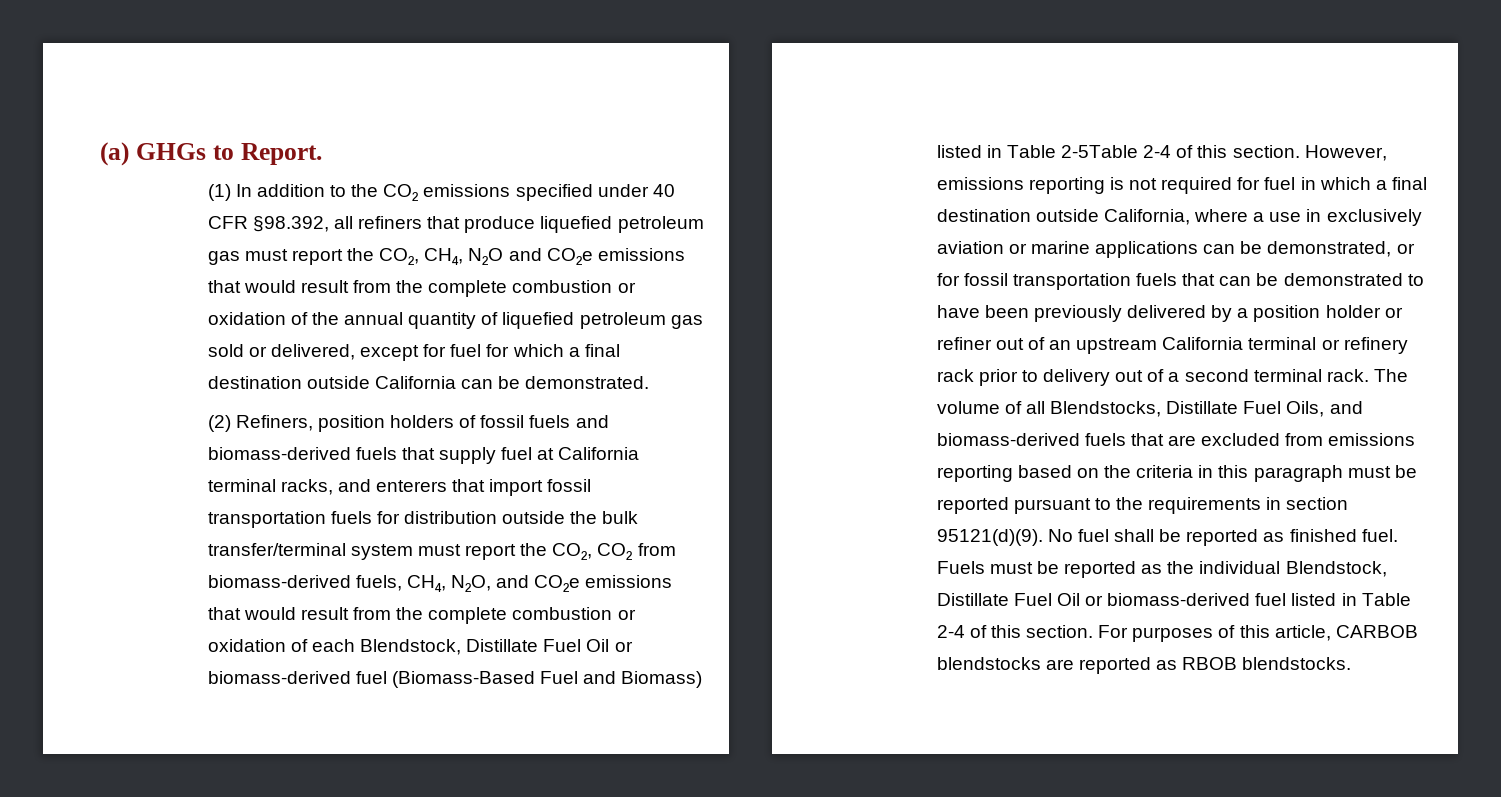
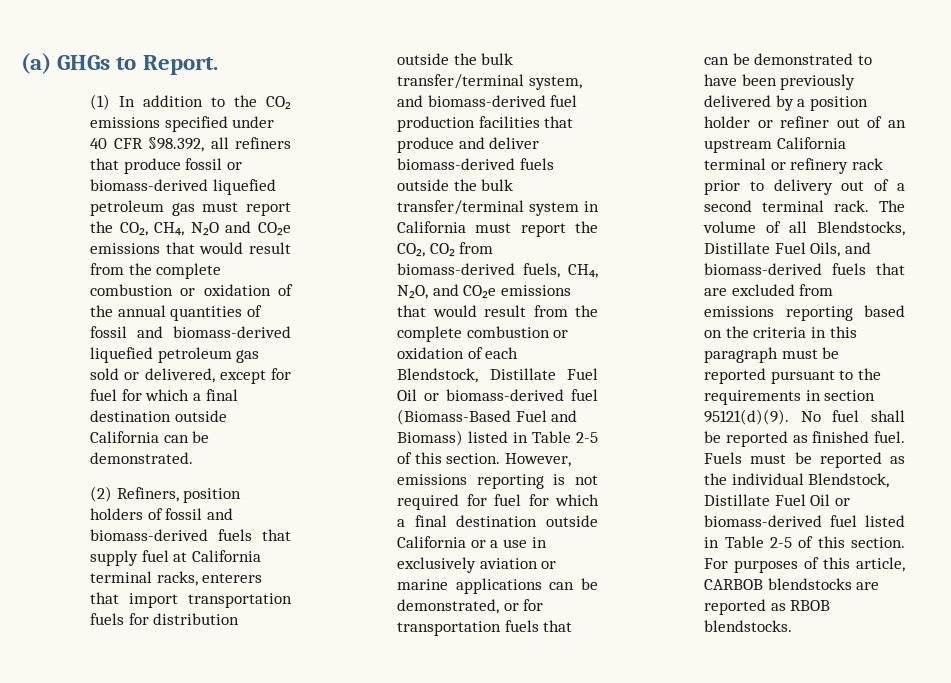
- (1) In addition to the CO₂ emissions specified under 40 CFR §98.392, all refiners that produce liquefied petroleum gas must report the CO₂, CH₄, N₂O and CO₂e emissions that would result from the complete combustion or oxidation of the annual quantity of liquefied petroleum gas sold or delivered, except for fuel for which a final destination outside California can be demonstrated.
+ (1) In addition to the CO₂ emissions specified under 40 CFR §98.392, all refiners that produce fossil or biomass-derived liquefied petroleum gas must report the CO₂, CH₄, N₂O and CO₂e emissions that would result from the complete combustion or oxidation of the annual quantities of fossil and biomass-derived liquefied petroleum gas sold or delivered, except for fuel for which a final destination outside California can be demonstrated.
- (2) Refiners, position holders of fossil fuels and biomass-derived fuels that supply fuel at California terminal racks, and enterers that import fossil transportation fuels for distribution outside the bulk transfer/terminal system must report the CO₂, CO₂ from biomass-derived fuels, CH₄, N₂O, and CO₂e emissions that would result from the complete combustion or oxidation of each Blendstock, Distillate Fuel Oil or biomass-derived fuel (Biomass-Based Fuel and Biomass) listed in Table 2-5Table 2-4 of this section.
+ (2) Refiners, position holders of fossil and biomass-derived fuels that supply fuel at California terminal racks, enterers that import transportation fuels for distribution outside the bulk transfer/terminal system, and biomass-derived fuel production facilities that produce and deliver biomass-derived fuels outside the bulk transfer/terminal system in California must report the CO₂, CO₂ from biomass-derived fuels, CH₄, N₂O, and CO₂e emissions that would result from the complete combustion or oxidation of each Blendstock, Distillate Fuel Oil or biomass-derived fuel (Biomass-Based Fuel and Biomass) listed in Table 2-5 of this section.
- However, emissions reporting is not required for fuel in which a final destination outside California, where a use in exclusively aviation or marine applications can be demonstrated, or for fossil transportation fuels that can be demonstrated to have been previously delivered by a position holder or refiner out of an upstream California terminal or refinery rack prior to delivery out of a second terminal rack.
+ However, emissions reporting is not required for fuel for which a final destination outside California or a use in exclusively aviation or marine applications can be demonstrated, or for transportation fuels that can be demonstrated to have been previously delivered by a position holder or refiner out of an upstream California terminal or refinery rack prior to delivery out of a second terminal rack.
- Fuels must be reported as the individual Blendstock, Distillate Fuel Oil or biomass-derived fuel listed in Table 2-4 of this section.
+ Fuels must be reported as the individual Blendstock, Distillate Fuel Oil or biomass-derived fuel listed in Table 2-5 of this section.

